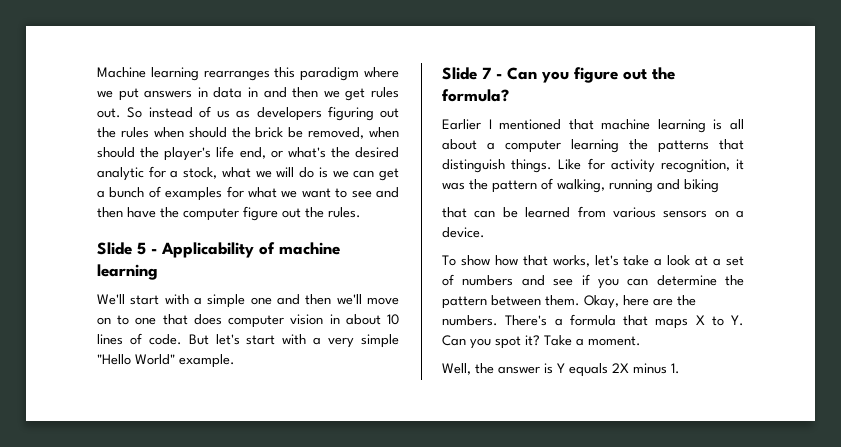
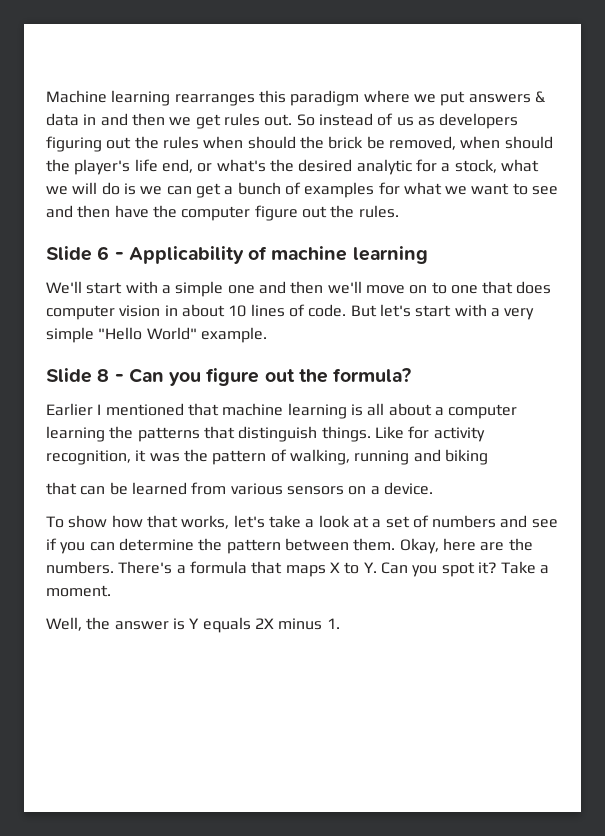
- Machine learning rearranges this paradigm where we put answers in data in and then we get rules out.
+ Machine learning rearranges this paradigm where we put answers & data in and then we get rules out.
- Slide 5 - Applicability of machine learning
+ Slide 6 - Applicability of machine learning
- Slide 7 - Can you figure out the formula?
+ Slide 8 - Can you figure out the formula?

